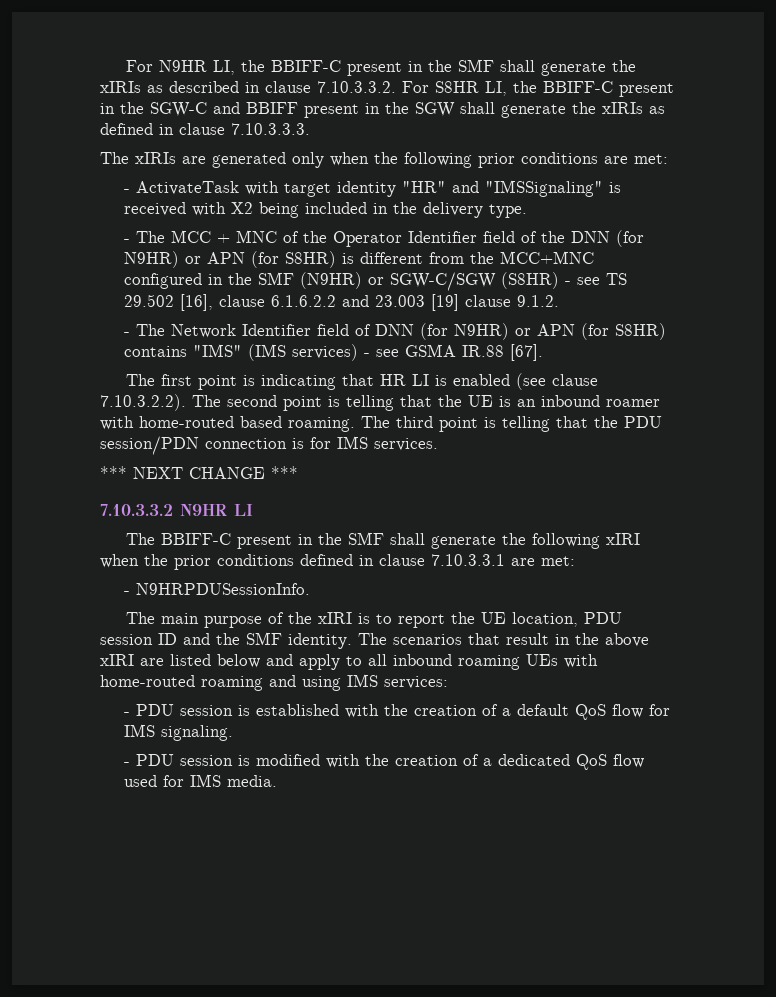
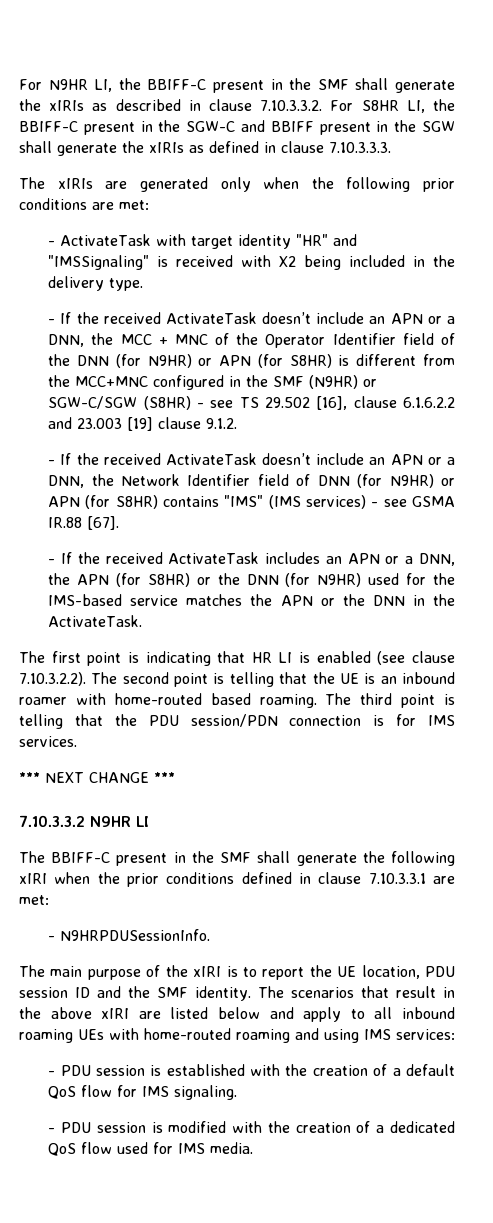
- - The MCC + MNC of the Operator Identifier field of the DNN (for N9HR) or APN (for S8HR) is different from the MCC+MNC configured in the SMF (N9HR) or SGW-C/SGW (S8HR) - see TS 29.502 [16], clause 6.1.6.2.2 and 23.003 [19] clause 9.1.2.
+ - If the received ActivateTask doesn’t include an APN or a DNN, the MCC + MNC of the Operator Identifier field of the DNN (for N9HR) or APN (for S8HR) is different from the MCC+MNC configured in the SMF (N9HR) or SGW-C/SGW (S8HR) - see TS 29.502 [16], clause 6.1.6.2.2 and 23.003 [19] clause 9.1.2.
- - The Network Identifier field of DNN (for N9HR) or APN (for S8HR) contains "IMS" (IMS services) - see GSMA IR.88 [67].
+ - If the received ActivateTask doesn’t include an APN or a DNN, the Network Identifier field of DNN (for N9HR) or APN (for S8HR) contains "IMS" (IMS services) - see GSMA IR.88 [67].
+ - If the received ActivateTask includes an APN or a DNN, the APN (for S8HR) or the DNN (for N9HR) used for the IMS-based service matches the APN or the DNN in the ActivateTask.

